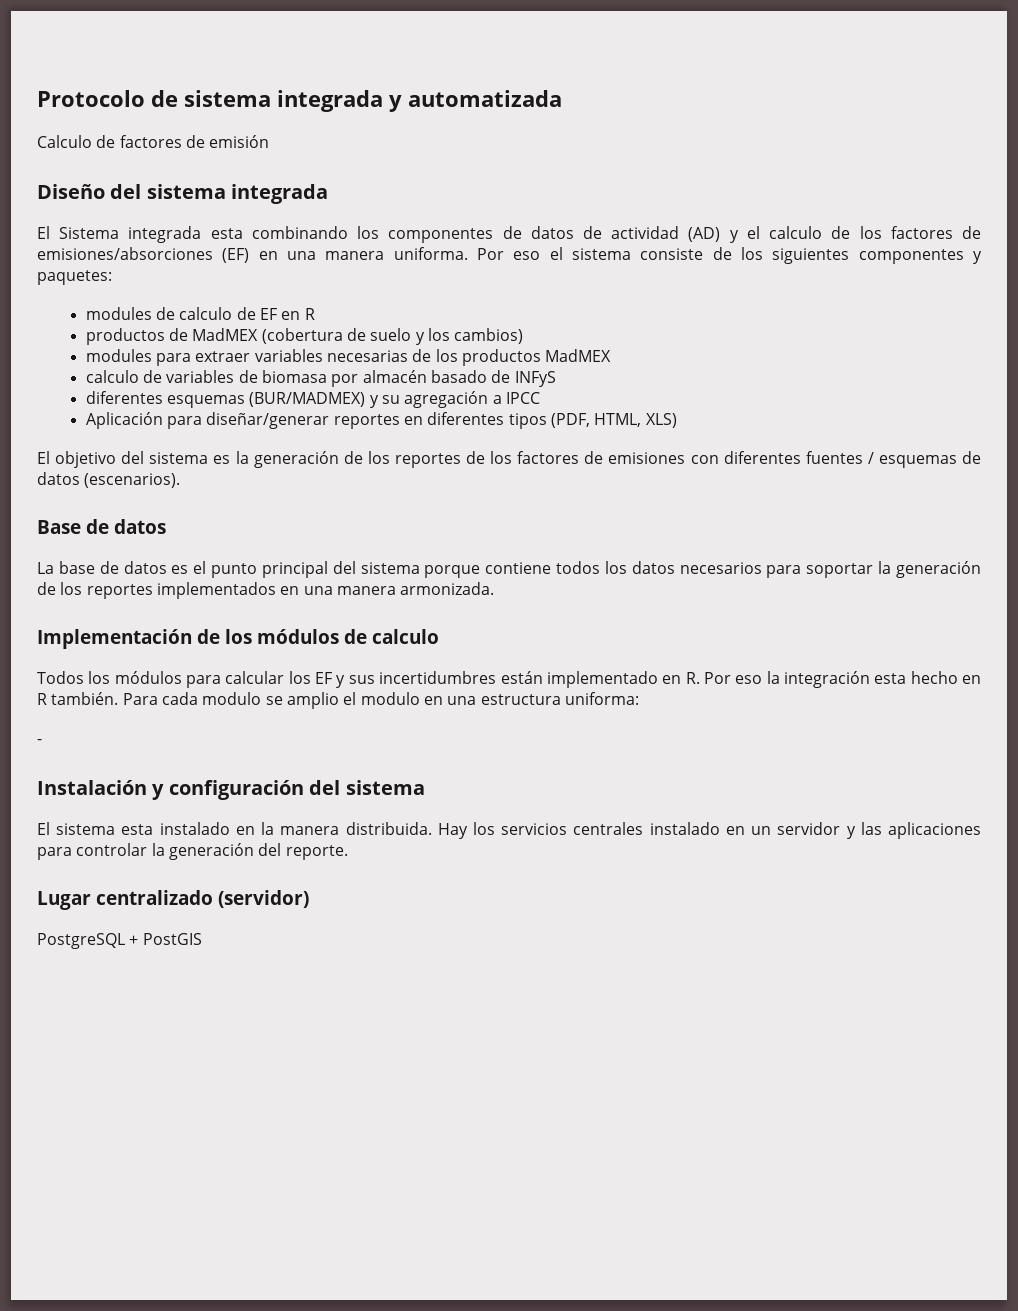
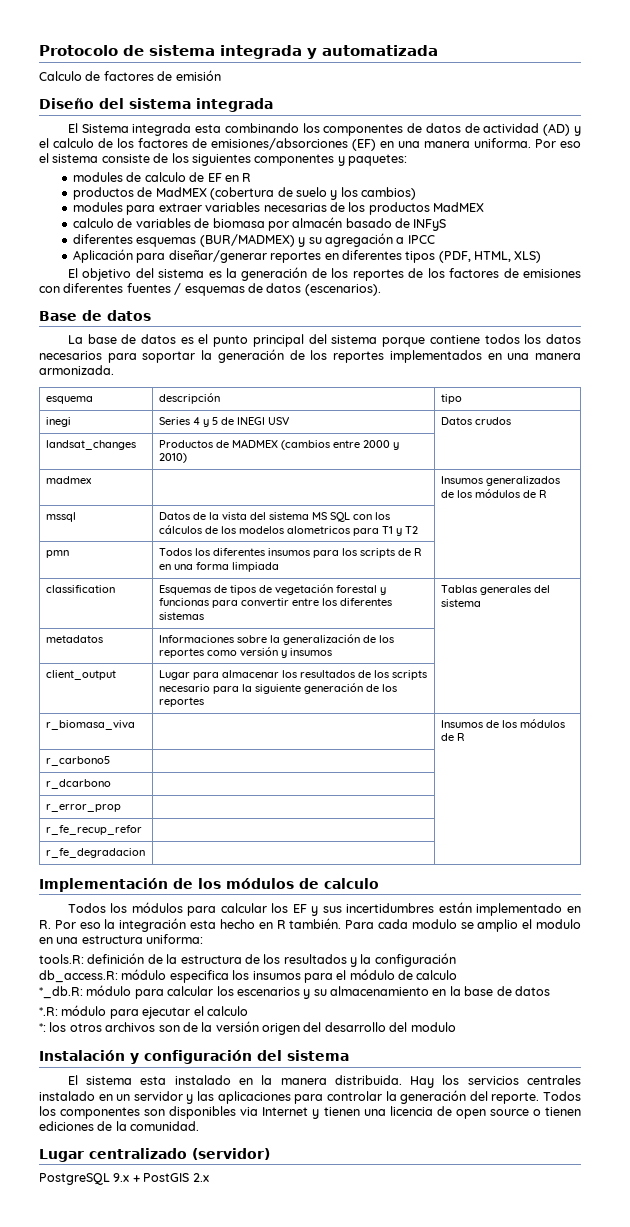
+ esquema | descripción | tipo
+ inegi | Series 4 y 5 de INEGI USV | Datos crudos
+ landsat_changes | Productos de MADMEX (cambios entre 2000 y 2010) |
+ madmex | | Insumos generalizados de los módulos de R
+ mssql | Datos de la vista del sistema MS SQL con los cálculos de los modelos alometricos para T1 y T2 |
+ pmn | Todos los diferentes insumos para los scripts de R en una forma limpiada |
+ classification | Esquemas de tipos de vegetación forestal y funcionas para convertir entre los diferentes sistemas | Tablas generales del sistema
+ metadatos | Informaciones sobre la generalización de los reportes como versión y insumos |
+ client_output | Lugar para almacenar los resultados de los scripts necesario para la siguiente generación de los reportes |
+ r_biomasa_viva | | Insumos de los módulos de R
+ r_carbono5 | |
+ r_dcarbono | |
+ r_error_prop | |
+ r_fe_recup_refor | |
+ r_fe_degradacion | |
- -
+ tools.R: definición de la estructura de los resultados y la configuración
+ db_access.R: módulo especifica los insumos para el módulo de calculo
+ *_db.R: módulo para calcular los escenarios y su almacenamiento en la base de datos
+ *.R: módulo para ejecutar el calculo
+ *: los otros archivos son de la versión origen del desarrollo del modulo
+ Todos los componentes son disponibles via Internet y tienen una licencia de open source o tienen ediciones de la comunidad.
- PostgreSQL + PostGIS
+ PostgreSQL 9.x + PostGIS 2.x

